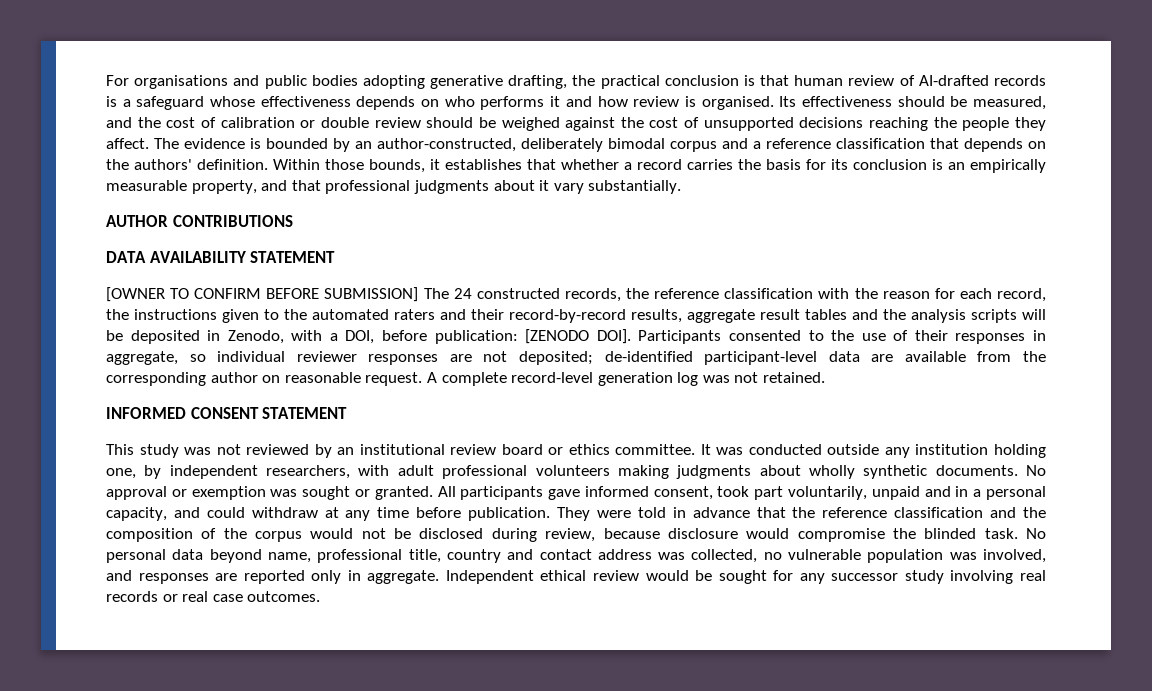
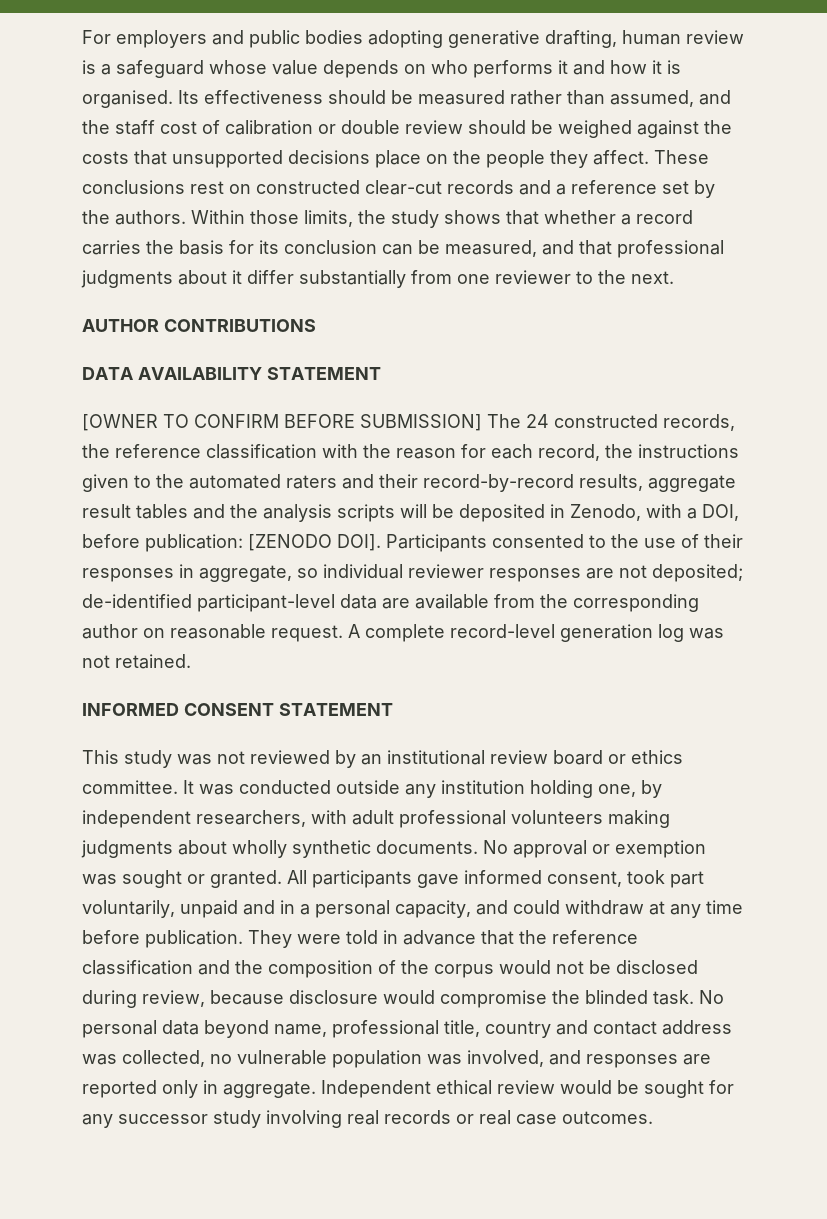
- For organisations and public bodies adopting generative drafting, the practical conclusion is that human review of AI-drafted records is a safeguard whose effectiveness depends on who performs it and how review is organised.
+ For employers and public bodies adopting generative drafting, human review is a safeguard whose value depends on who performs it and how it is organised.
- Its effectiveness should be measured, and the cost of calibration or double review should be weighed against the cost of unsupported decisions reaching the people they affect. The evidence is bounded by an author-constructed, deliberately bimodal corpus and a reference classification that depends on the authors' definition. Within those bounds, it establishes that whether a record carries the basis for its conclusion is an empirically measurable property, and that professional judgments about it vary substantially.
+ Its effectiveness should be measured rather than assumed, and the staff cost of calibration or double review should be weighed against the costs that unsupported decisions place on the people they affect. These conclusions rest on constructed clear-cut records and a reference set by the authors. Within those limits, the study shows that whether a record carries the basis for its conclusion can be measured, and that professional judgments about it differ substantially from one reviewer to the next.

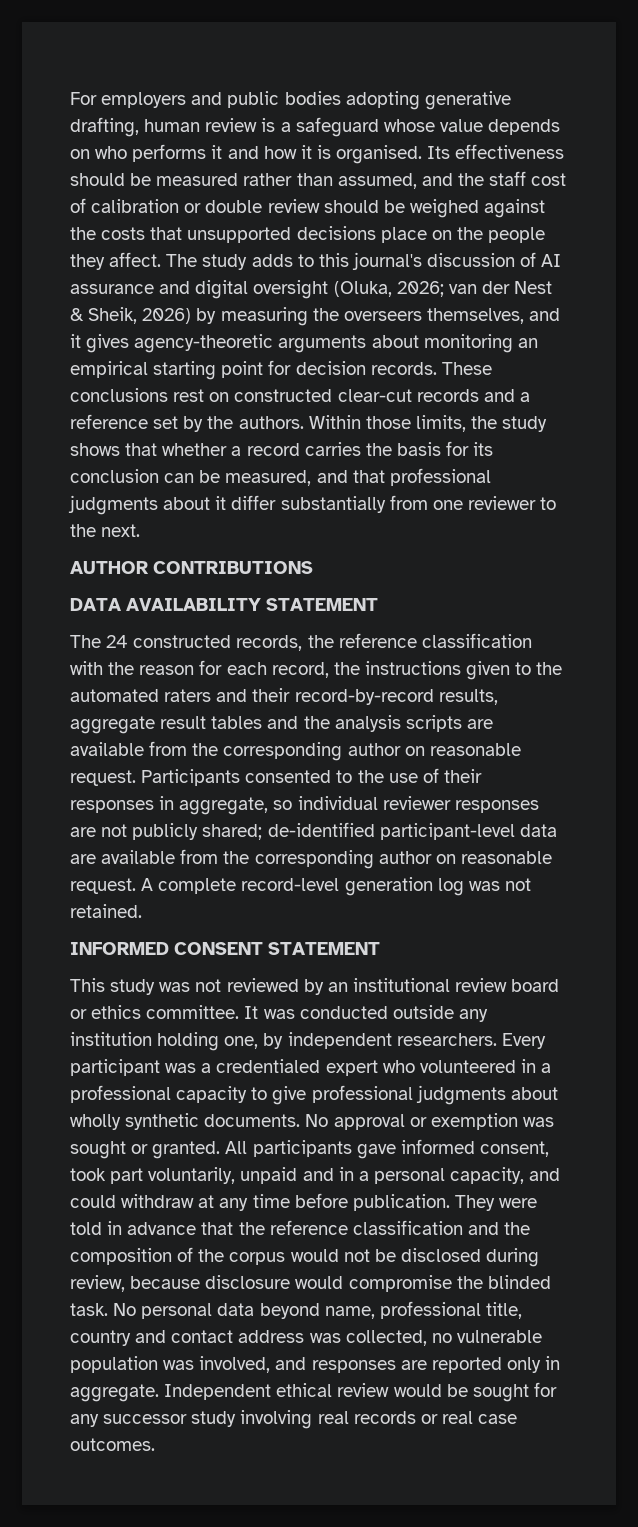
+ The study adds to this journal's discussion of AI assurance and digital oversight (Oluka, 2026; van der Nest & Sheik, 2026) by measuring the overseers themselves, and it gives agency-theoretic arguments about monitoring an empirical starting point for decision records.
- [OWNER TO CONFIRM BEFORE SUBMISSION] The 24 constructed records, the reference classification with the reason for each record, the instructions given to the automated raters and their record-by-record results, aggregate result tables and the analysis scripts will be deposited in Zenodo, with a DOI, before publication: [ZENODO DOI].
+ The 24 constructed records, the reference classification with the reason for each record, the instructions given to the automated raters and their record-by-record results, aggregate result tables and the analysis scripts are available from the corresponding author on reasonable request.
- Participants consented to the use of their responses in aggregate, so individual reviewer responses are not deposited; de-identified participant-level data are available from the corresponding author on reasonable request.
+ Participants consented to the use of their responses in aggregate, so individual reviewer responses are not publicly shared; de-identified participant-level data are available from the corresponding author on reasonable request.
- It was conducted outside any institution holding one, by independent researchers, with adult professional volunteers making judgments about wholly synthetic documents.
+ It was conducted outside any institution holding one, by independent researchers. Every participant was a credentialed expert who volunteered in a professional capacity to give professional judgments about wholly synthetic documents.

